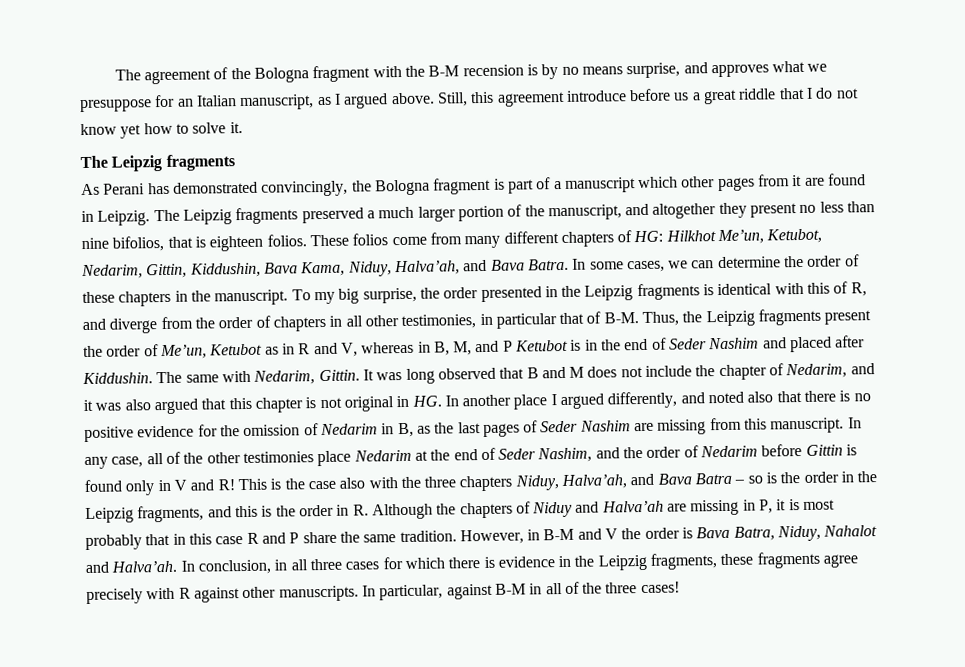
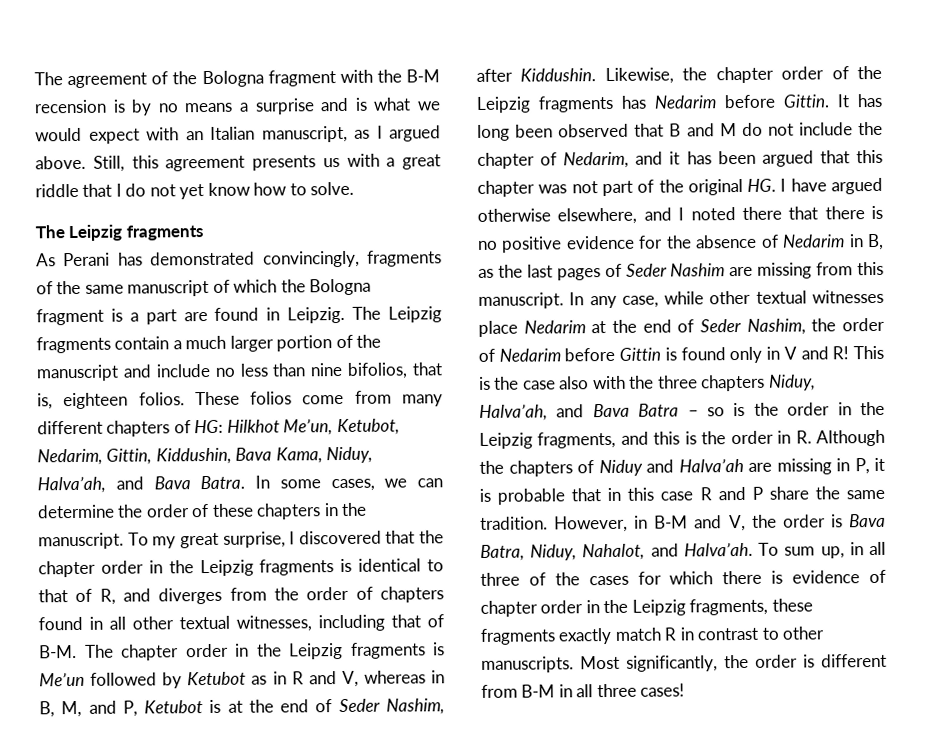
- The agreement of the Bologna fragment with the B-M recension is by no means surprise, and approves what we presuppose for an Italian manuscript, as I argued above.
+ The agreement of the Bologna fragment with the B-M recension is by no means a surprise and is what we would expect with an Italian manuscript, as I argued above.
- Still, this agreement introduce before us a great riddle that I do not know yet how to solve it.
+ Still, this agreement presents us with a great riddle that I do not yet know how to solve.
- As Perani has demonstrated convincingly, the Bologna fragment is part of a manuscript which other pages from it are found in Leipzig.
+ As Perani has demonstrated convincingly, fragments of the same manuscript of which the Bologna fragment is a part are found in Leipzig.
- The Leipzig fragments preserved a much larger portion of the manuscript, and altogether they present no less than nine bifolios, that is eighteen folios.
+ The Leipzig fragments contain a much larger portion of the manuscript and include no less than nine bifolios, that is, eighteen folios.
- To my big surprise, the order presented in the Leipzig fragments is identical with this of R, and diverge from the order of chapters in all other testimonies, in particular that of B-M. Thus, the Leipzig fragments present the order of Me’un, Ketubot as in R and V, whereas in B, M, and P Ketubot is in the end of Seder Nashim and placed after Kiddushin. The same with Nedarim, Gittin. It was long observed that B and M does not include the chapter of Nedarim, and it was also argued that this chapter is not original in HG. In another place I argued differently, and noted also that there is no positive evidence for the omission of Nedarim in B, as the last pages of Seder Nashim are missing from this manuscript.
+ To my great surprise, I discovered that the chapter order in the Leipzig fragments is identical to that of R, and diverges from the order of chapters found in all other textual witnesses, including that of B-M. The chapter order in the Leipzig fragments is Me’un followed by Ketubot as in R and V, whereas in B, M, and P, Ketubot is at the end of Seder Nashim, after Kiddushin. Likewise, the chapter order of the Leipzig fragments has Nedarim before Gittin. It has long been observed that B and M do not include the chapter of Nedarim, and it has been argued that this chapter was not part of the original HG. I have argued otherwise elsewhere, and I noted there that there is no positive evidence for the absence of Nedarim in B, as the last pages of Seder Nashim are missing from this manuscript.
- In any case, all of the other testimonies place Nedarim at the end of Seder Nashim, and the order of Nedarim before Gittin is found only in V and R!
+ In any case, while other textual witnesses place Nedarim at the end of Seder Nashim, the order of Nedarim before Gittin is found only in V and R!
- This is the case also with the three chapters Niduy, Halva’ah, and Bava Batra – so is the order in the Leipzig fragments, and this is the order in R. Although the chapters of Niduy and Halva’ah are missing in P, it is most probably that in this case R and P share the same tradition.
+ This is the case also with the three chapters Niduy, Halva’ah, and Bava Batra – so is the order in the Leipzig fragments, and this is the order in R. Although the chapters of Niduy and Halva’ah are missing in P, it is probable that in this case R and P share the same tradition.
- However, in B-M and V the order is Bava Batra, Niduy, Nahalot and Halva’ah.
+ However, in B-M and V, the order is Bava Batra, Niduy, Nahalot, and Halva’ah.
- In conclusion, in all three cases for which there is evidence in the Leipzig fragments, these fragments agree precisely with R against other manuscripts. In particular, against B-M in all of the three cases!
+ To sum up, in all three of the cases for which there is evidence of chapter order in the Leipzig fragments, these fragments exactly match R in contrast to other manuscripts. Most significantly, the order is different from B-M in all three cases!

